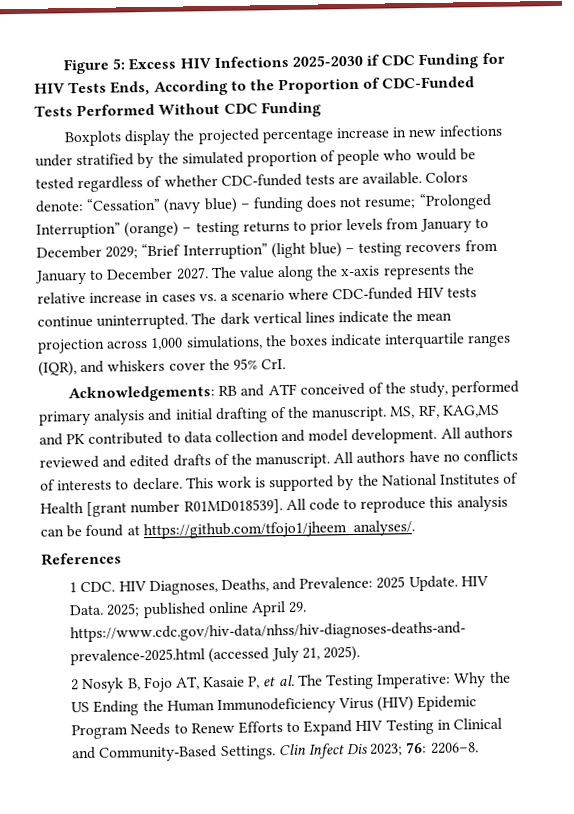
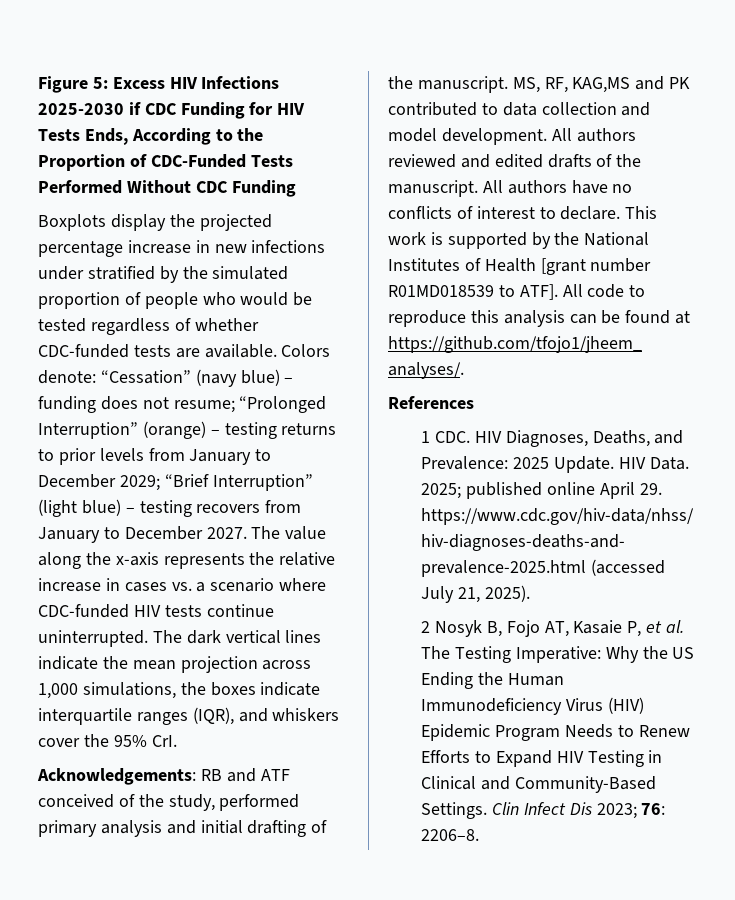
- All authors have no conflicts of interests to declare.
+ All authors have no conflicts of interest to declare.
- This work is supported by the National Institutes of Health [grant number R01MD018539].
+ This work is supported by the National Institutes of Health [grant number R01MD018539 to ATF].

